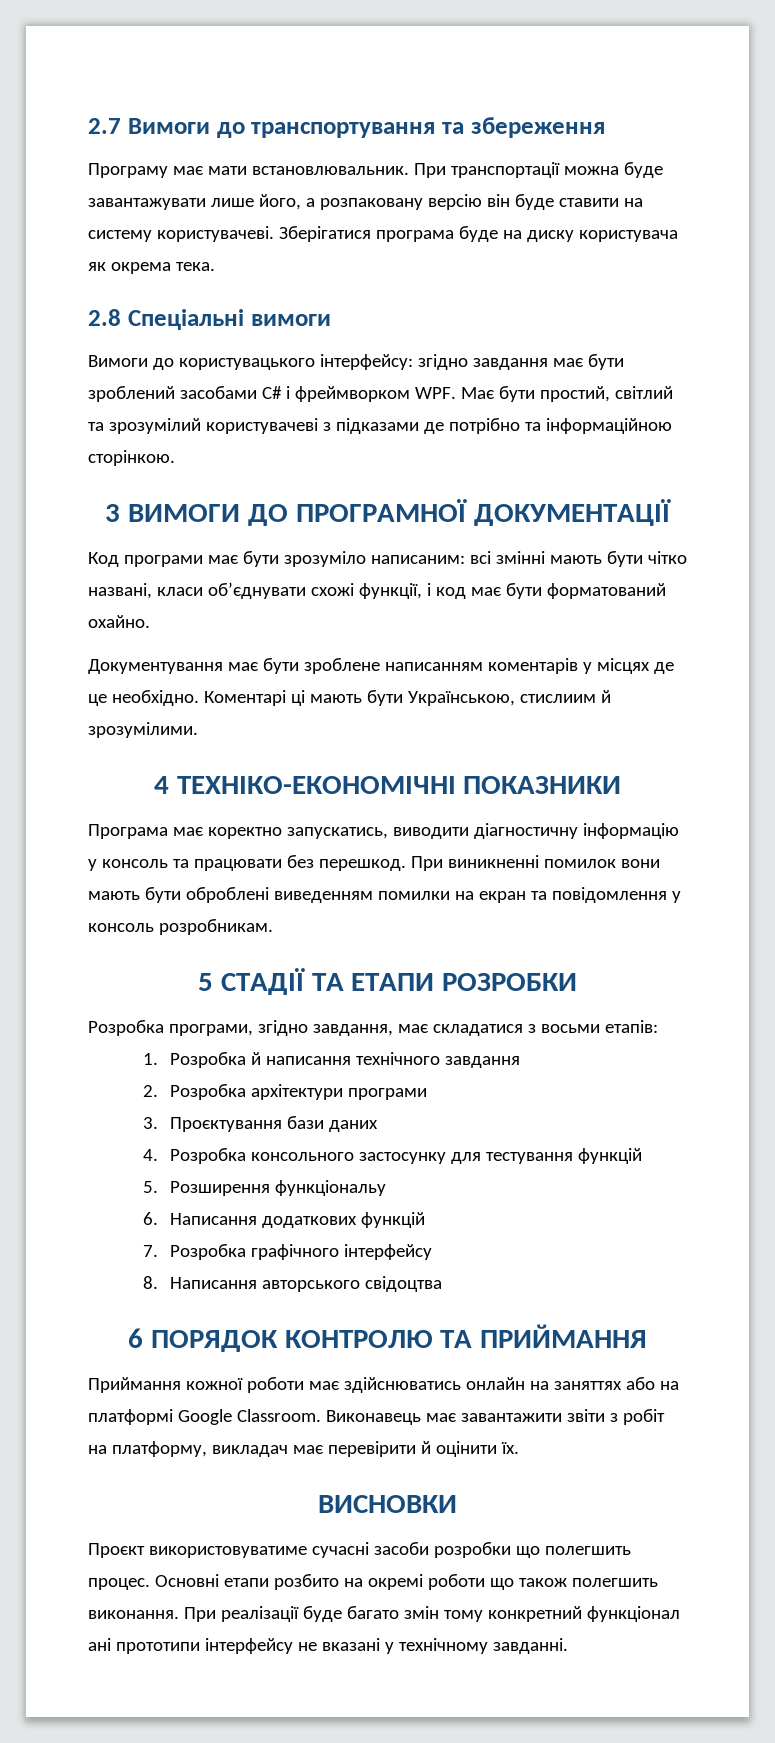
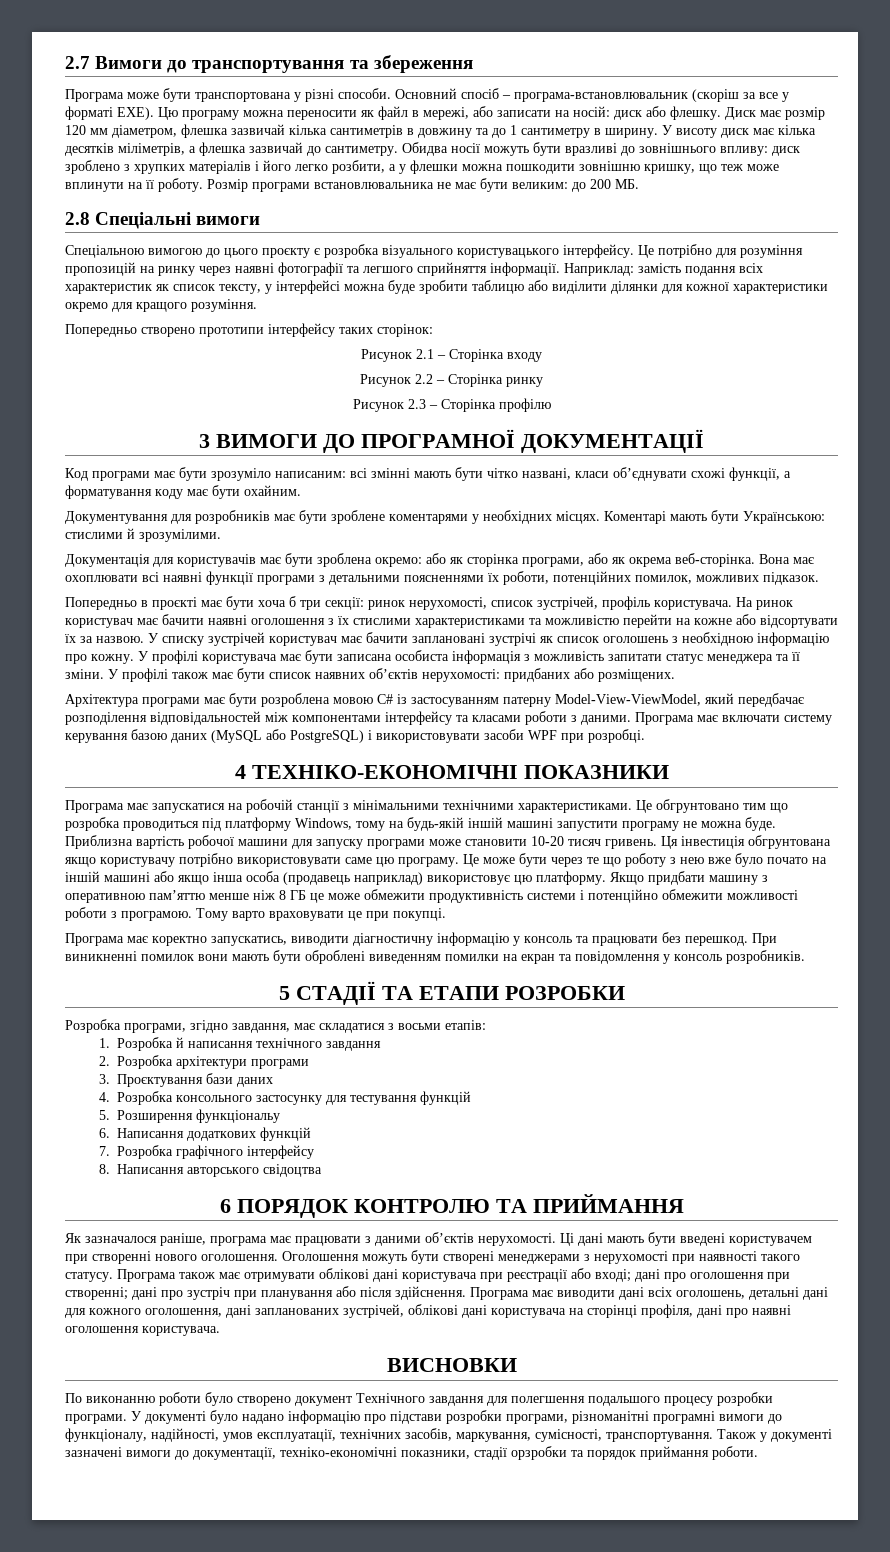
- Програму має мати встановлювальник. При транспортації можна буде завантажувати лише його, а розпаковану версію він буде ставити на систему користувачеві. Зберігатися програма буде на диску користувача як окрема тека.
+ Програма може бути транспортована у різні способи. Основний спосіб – програма-встановлювальник (скоріш за все у форматі ЕХЕ). Цю програму можна переносити як файл в мережі, або записати на носій: диск або флешку. Диск має розмір 120 мм діаметром, флешка зазвичай кілька сантиметрів в довжину та до 1 сантиметру в ширину. У висоту диск має кілька десятків міліметрів, а флешка зазвичай до сантиметру. Обидва носії можуть бути вразливі до зовнішнього впливу: диск зроблено з хрупких матеріалів і його легко розбити, а у флешки можна пошкодити зовнішню кришку, що теж може вплинути на її роботу. Розмір програми встановлювальника не має бути великим: до 200 МБ.
  2.8 Спеціальні вимоги
- Вимоги до користувацького інтерфейсу: згідно завдання має бути зроблений засобами C# і фреймворком WPF. Має бути простий, світлий та зрозумілий користувачеві з підказами де потрібно та інформаційною сторінкою.
+ Спеціальною вимогою до цього проєкту є розробка візуального користувацького інтерфейсу. Це потрібно для розуміння пропозицій на ринку через наявні фотографії та легшого сприйняття інформації. Наприклад: замість подання всіх характеристик як список тексту, у інтерфейсі можна буде зробити таблицю або виділити ділянки для кожної характеристики окремо для кращого розуміння.
+ Попередньо створено прототипи інтерфейсу таких сторінок:
+ Рисунок 2.1 – Сторінка входу
+ Рисунок 2.2 – Сторінка ринку
+ Рисунок 2.3 – Сторінка профілю
- Код програми має бути зрозуміло написаним: всі змінні мають бути чітко названі, класи об’єднувати схожі функції, і код має бути форматований охайно.
+ Код програми має бути зрозуміло написаним: всі змінні мають бути чітко названі, класи об’єднувати схожі функції, а форматування коду має бути охайним.
- Документування має бути зроблене написанням коментарів у місцях де це необхідно. Коментарі ці мають бути Українською, стислиим й зрозумілими.
+ Документування для розробників має бути зроблене коментарями у необхідних місцях. Коментарі мають бути Українською: стислими й зрозумілими.
+ Документація для користувачів має бути зроблена окремо: або як сторінка програми, або як окрема веб-сторінка. Вона має охоплювати всі наявні функції програми з детальними поясненнями їх роботи, потенційних помилок, можливих підказок.
+ Попередньо в проєкті має бути хоча б три секції: ринок нерухомості, список зустрічей, профіль користувача. На ринок користувач має бачити наявні оголошення з їх стислими характеристиками та можливістю перейти на кожне або відсортувати їх за назвою. У списку зустрічей користувач має бачити заплановані зустрічі як список оголошень з необхідною інформацію про кожну. У профілі користувача має бути записана особиста інформація з можливість запитати статус менеджера та її зміни. У профілі також має бути список наявних об’єктів нерухомості: придбаних або розміщених.
+ Архітектура програми має бути розроблена мовою C# із застосуванням патерну Model-View-ViewModel, який передбачає розподілення відповідальностей між компонентами інтерфейсу та класами роботи з даними. Програма має включати систему керування базою даних (MySQL або PostgreSQL) і використовувати засоби WPF при розробці.
  4 ТЕХНІКО-ЕКОНОМІЧНІ ПОКАЗНИКИ
+ Програма має запускатися на робочій станції з мінімальними технічними характеристиками. Це обгрунтовано тим що розробка проводиться під платформу Windows, тому на будь-якій іншій машині запустити програму не можна буде. Приблизна вартість робочої машини для запуску програми може становити 10-20 тисяч гривень. Ця інвестиція обгрунтована якщо користувачу потрібно використовувати саме цю програму. Це може бути через те що роботу з нею вже було почато на іншій машині або якщо інша особа (продавець наприклад) використовує цю платформу. Якщо придбати машину з оперативною пам’яттю менше ніж 8 ГБ це може обмежити продуктивність системи і потенційно обмежити можливості роботи з програмою. Тому варто враховувати це при покупці.
- При виникненні помилок вони мають бути оброблені виведенням помилки на екран та повідомлення у консоль розробникам.
+ При виникненні помилок вони мають бути оброблені виведенням помилки на екран та повідомлення у консоль розробників.
- Приймання кожної роботи має здійснюватись онлайн на заняттях або на платформі Google Classroom. Виконавець має завантажити звіти з робіт на платформу, викладач має перевірити й оцінити їх.
+ Як зазначалося раніше, програма має працювати з даними об’єктів нерухомості. Ці дані мають бути введені користувачем при створенні нового оголошення. Оголошення можуть бути створені менеджерами з нерухомості при наявності такого статусу. Програма також має отримувати облікові дані користувача при реєстрації або вході; дані про оголошення при створенні; дані про зустріч при планування або після здійснення. Програма має виводити дані всіх оголошень, детальні дані для кожного оголошення, дані запланованих зустрічей, облікові дані користувача на сторінці профіля, дані про наявні оголошення користувача.
  ВИСНОВКИ
- Проєкт використовуватиме сучасні засоби розробки що полегшить процес. Основні етапи розбито на окремі роботи що також полегшить виконання. При реалізації буде багато змін тому конкретний функціонал ані прототипи інтерфейсу не вказані у технічному завданні.
+ По виконанню роботи було створено документ Технічного завдання для полегшення подальшого процесу розробки програми. У документі було надано інформацію про підстави розробки програми, різноманітні програмні вимоги до функціоналу, надійності, умов експлуатації, технічних засобів, маркування, сумісності, транспортування. Також у документі зазначені вимоги до документації, техніко-економічні показники, стадії орзробки та порядок приймання роботи.

